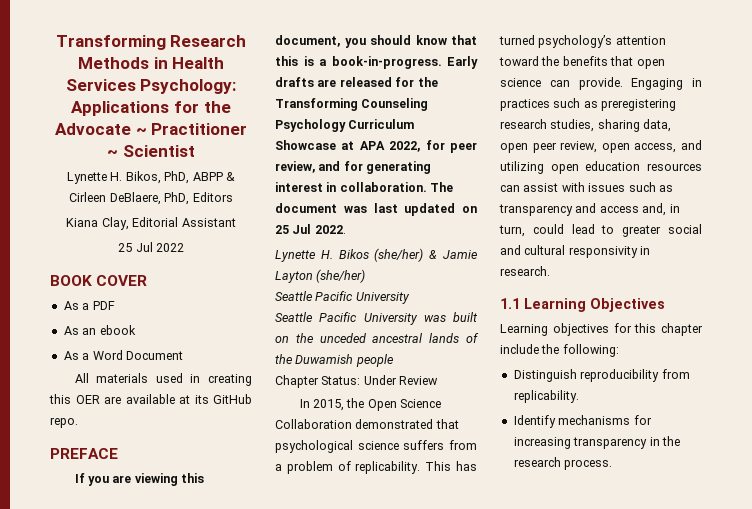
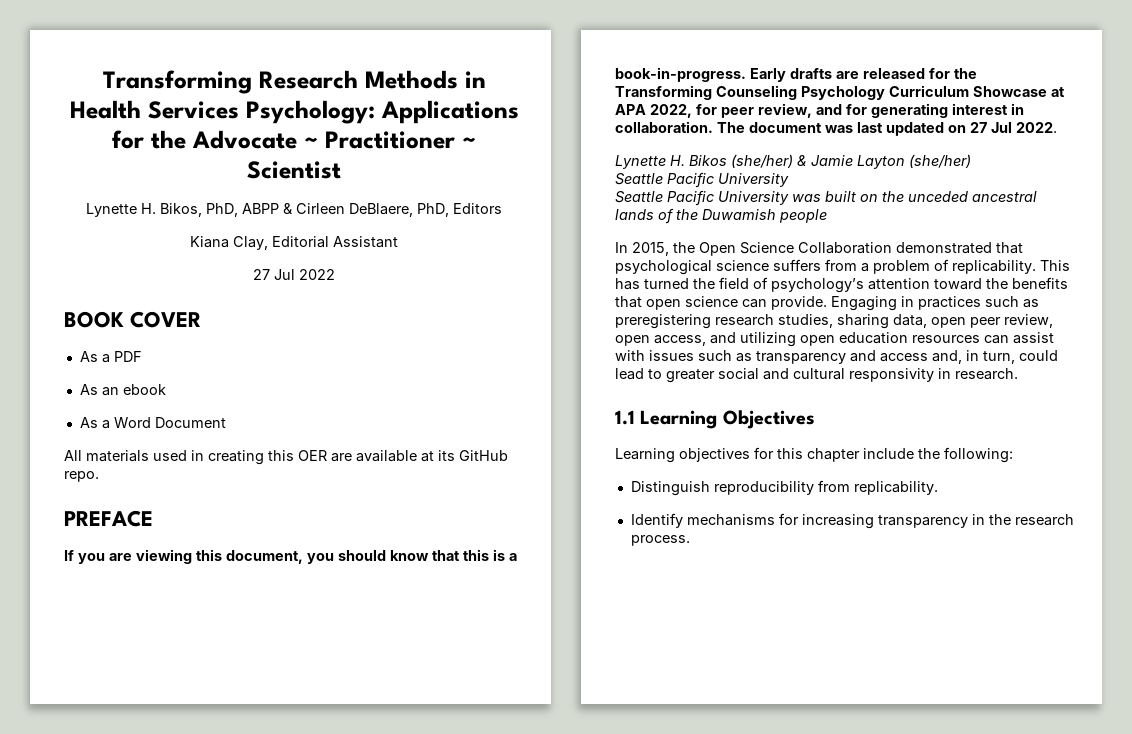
- 25 Jul 2022
+ 27 Jul 2022
- The document was last updated on 25 Jul 2022.
+ The document was last updated on 27 Jul 2022.
- Chapter Status: Under Review
- This has turned psychology’s attention toward the benefits that open science can provide.
+ This has turned the field of psychology’s attention toward the benefits that open science can provide.

